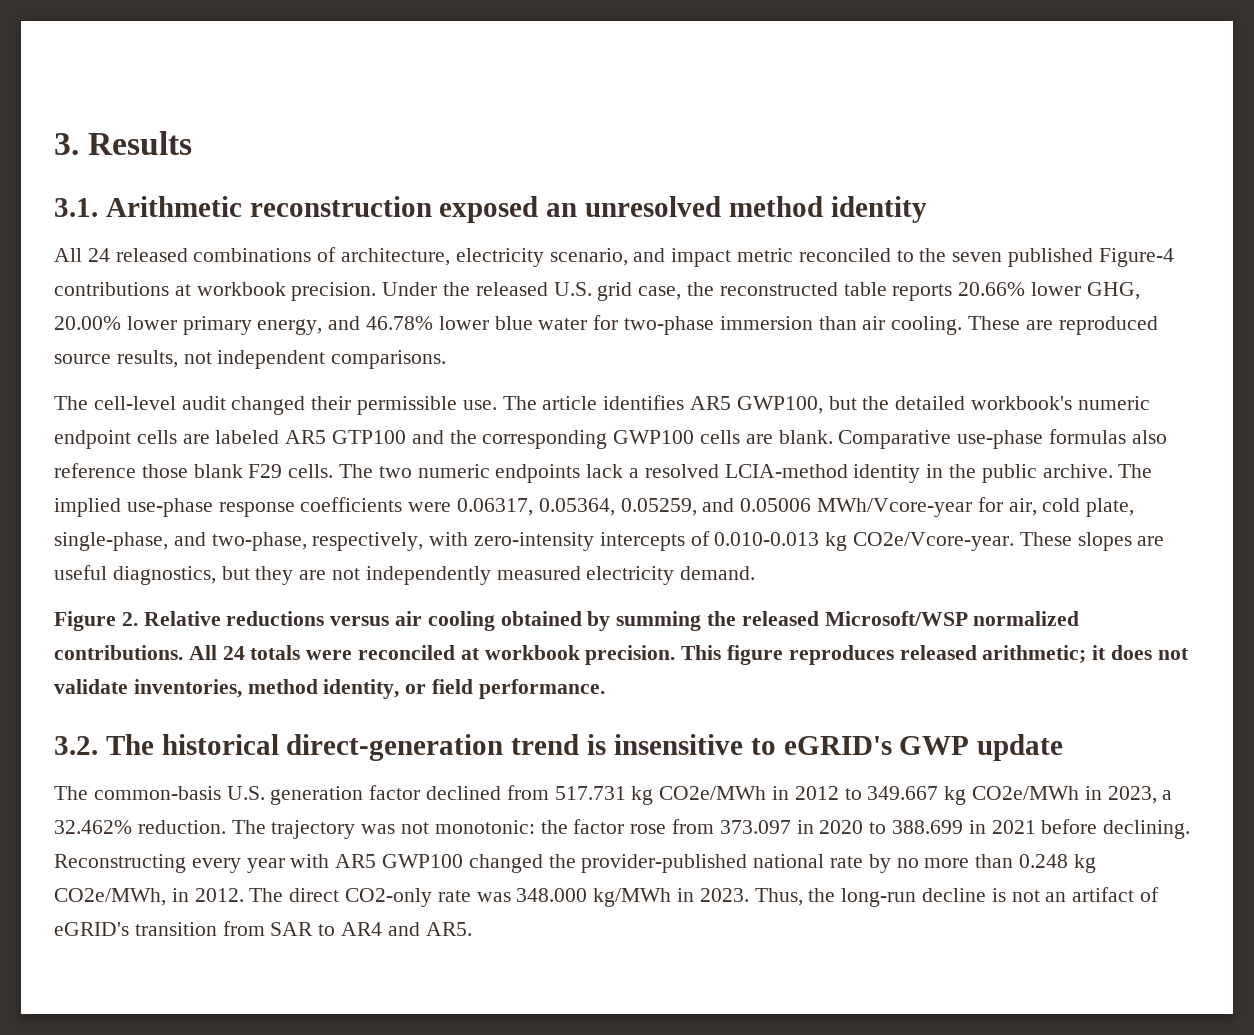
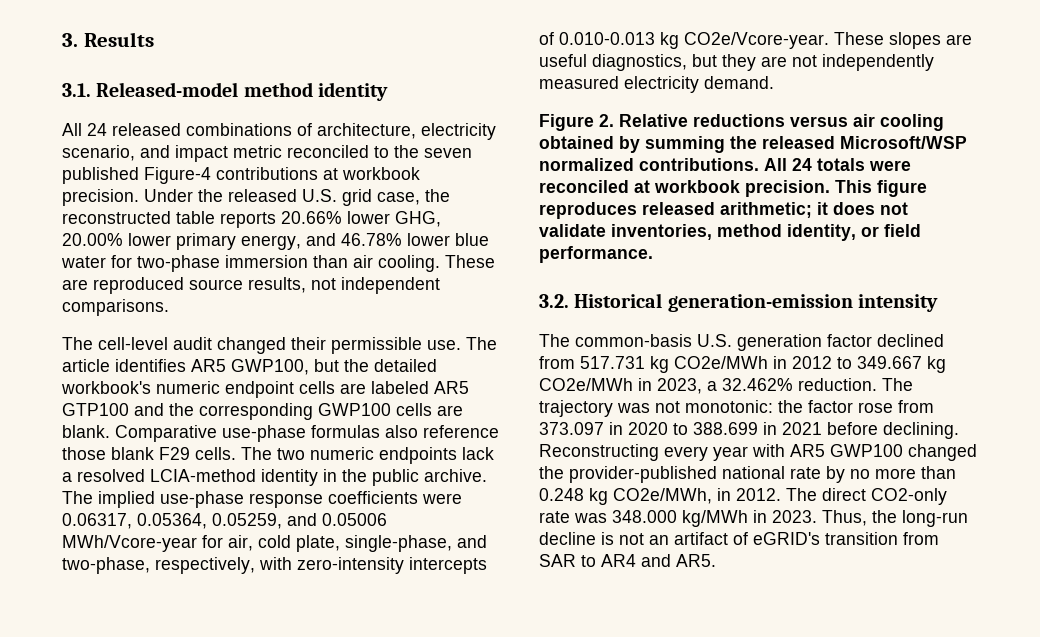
- 3.1. Arithmetic reconstruction exposed an unresolved method identity
+ 3.1. Released-model method identity
- 3.2. The historical direct-generation trend is insensitive to eGRID's GWP update
+ 3.2. Historical generation-emission intensity

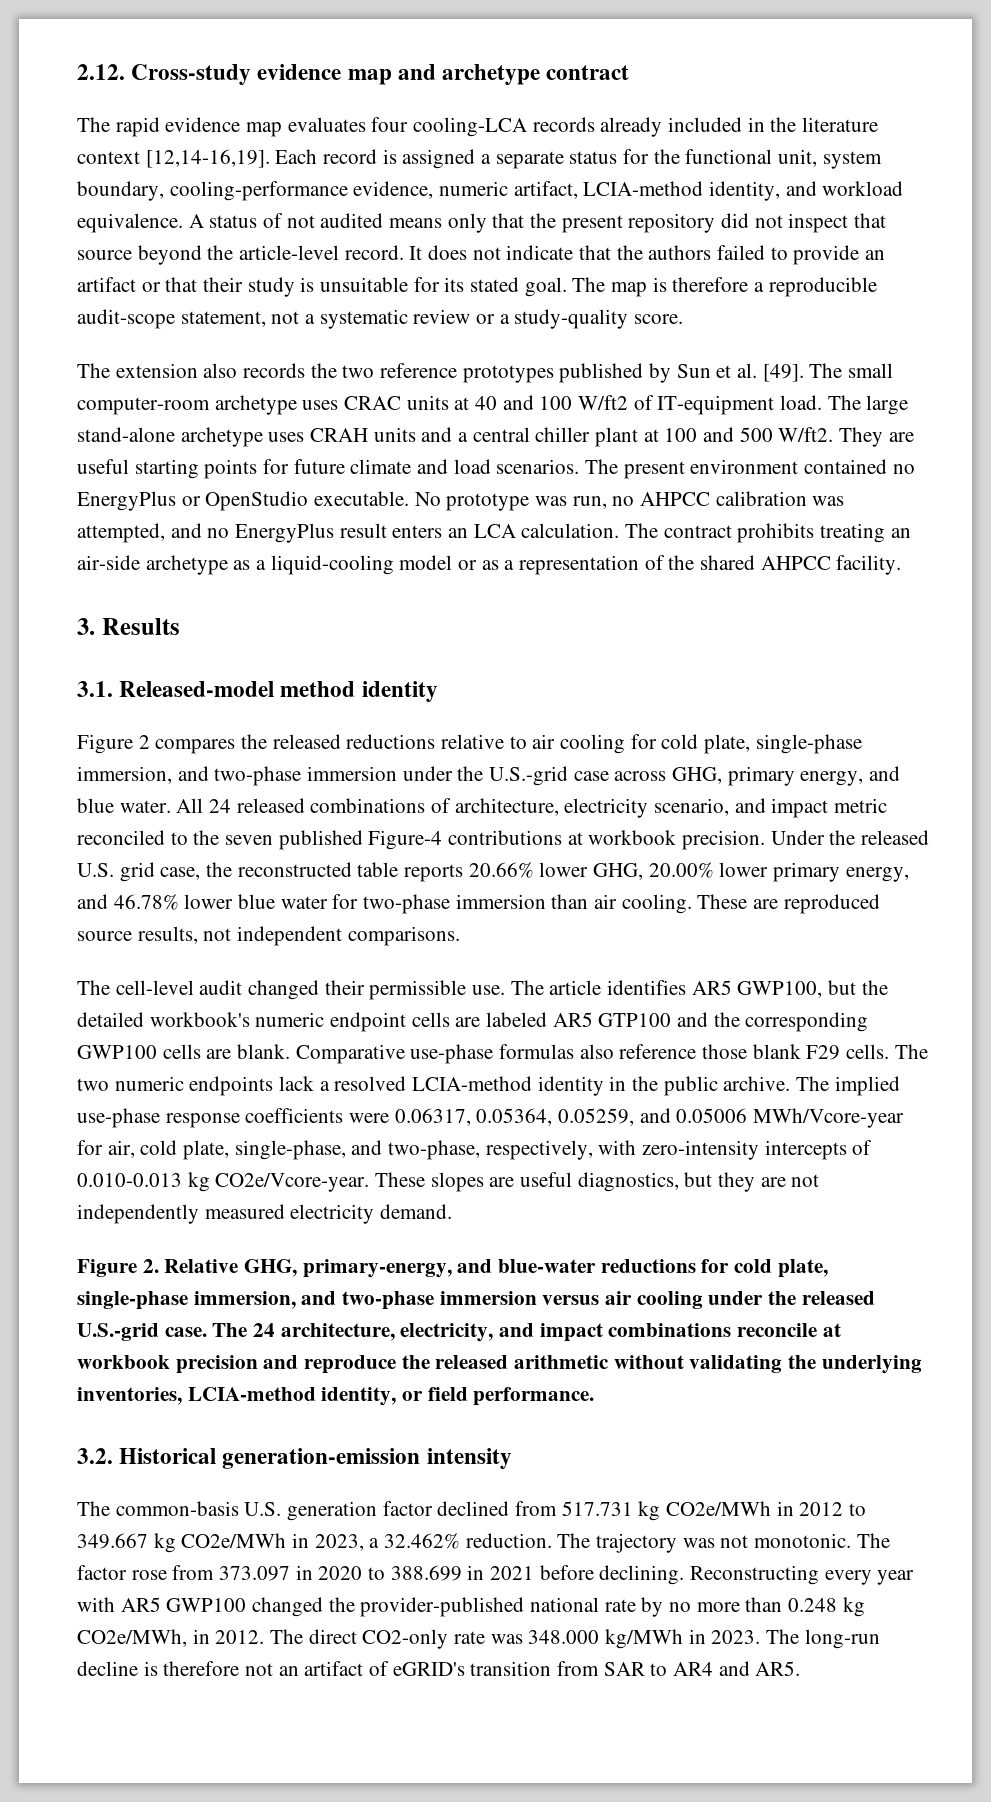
+ 2.12. Cross-study evidence map and archetype contract
+ The rapid evidence map evaluates four cooling-LCA records already included in the literature context [12,14-16,19]. Each record is assigned a separate status for the functional unit, system boundary, cooling-performance evidence, numeric artifact, LCIA-method identity, and workload equivalence. A status of not audited means only that the present repository did not inspect that source beyond the article-level record. It does not indicate that the authors failed to provide an artifact or that their study is unsuitable for its stated goal. The map is therefore a reproducible audit-scope statement, not a systematic review or a study-quality score.
+ The extension also records the two reference prototypes published by Sun et al. [49]. The small computer-room archetype uses CRAC units at 40 and 100 W/ft2 of IT-equipment load. The large stand-alone archetype uses CRAH units and a central chiller plant at 100 and 500 W/ft2. They are useful starting points for future climate and load scenarios. The present environment contained no EnergyPlus or OpenStudio executable. No prototype was run, no AHPCC calibration was attempted, and no EnergyPlus result enters an LCA calculation. The contract prohibits treating an air-side archetype as a liquid-cooling model or as a representation of the shared AHPCC facility.
+ Figure 2 compares the released reductions relative to air cooling for cold plate, single-phase immersion, and two-phase immersion under the U.S.-grid case across GHG, primary energy, and blue water.
- Figure 2. Relative reductions versus air cooling obtained by summing the released Microsoft/WSP normalized contributions. All 24 totals were reconciled at workbook precision. This figure reproduces released arithmetic; it does not validate inventories, method identity, or field performance.
+ Figure 2. Relative GHG, primary-energy, and blue-water reductions for cold plate, single-phase immersion, and two-phase immersion versus air cooling under the released U.S.-grid case. The 24 architecture, electricity, and impact combinations reconcile at workbook precision and reproduce the released arithmetic without validating the underlying inventories, LCIA-method identity, or field performance.
- The trajectory was not monotonic: the factor rose from 373.097 in 2020 to 388.699 in 2021 before declining.
+ The trajectory was not monotonic. The factor rose from 373.097 in 2020 to 388.699 in 2021 before declining.
- Thus, the long-run decline is not an artifact of eGRID's transition from SAR to AR4 and AR5.
+ The long-run decline is therefore not an artifact of eGRID's transition from SAR to AR4 and AR5.

